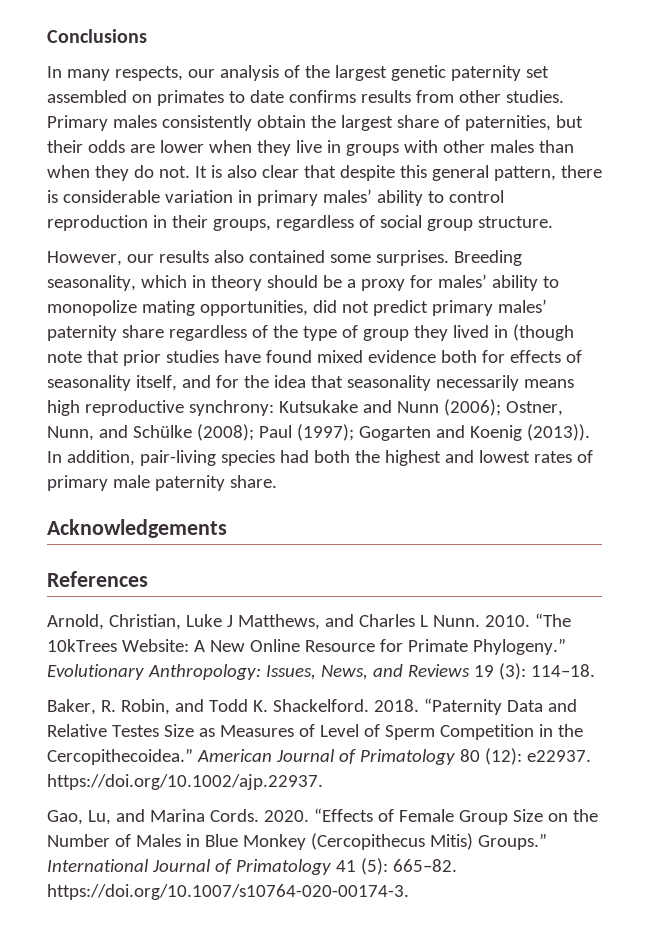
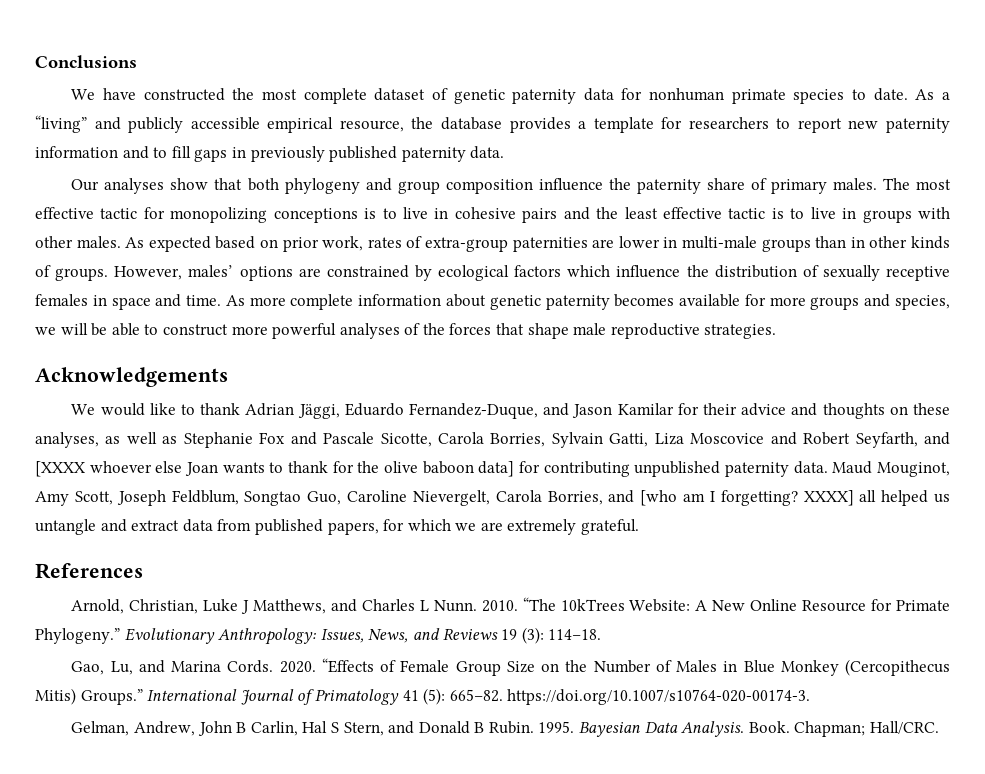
- In many respects, our analysis of the largest genetic paternity set assembled on primates to date confirms results from other studies. Primary males consistently obtain the largest share of paternities, but their odds are lower when they live in groups with other males than when they do not. It is also clear that despite this general pattern, there is considerable variation in primary males’ ability to control reproduction in their groups, regardless of social group structure.
- However, our results also contained some surprises. Breeding seasonality, which in theory should be a proxy for males’ ability to monopolize mating opportunities, did not predict primary males’ paternity share regardless of the type of group they lived in (though note that prior studies have found mixed evidence both for effects of seasonality itself, and for the idea that seasonality necessarily means high reproductive synchrony: Kutsukake and Nunn (2006); Ostner, Nunn, and Schülke (2008); Paul (1997); Gogarten and Koenig (2013)). In addition, pair-living species had both the highest and lowest rates of primary male paternity share.
+ We have constructed the most complete dataset of genetic paternity data for nonhuman primate species to date. As a “living” and publicly accessible empirical resource, the database provides a template for researchers to report new paternity information and to fill gaps in previously published paternity data.
+ Our analyses show that both phylogeny and group composition influence the paternity share of primary males. The most effective tactic for monopolizing conceptions is to live in cohesive pairs and the least effective tactic is to live in groups with other males. As expected based on prior work, rates of extra-group paternities are lower in multi-male groups than in other kinds of groups. However, males’ options are constrained by ecological factors which influence the distribution of sexually receptive females in space and time. As more complete information about genetic paternity becomes available for more groups and species, we will be able to construct more powerful analyses of the forces that shape male reproductive strategies.
  Acknowledgements
+ We would like to thank Adrian Jäggi, Eduardo Fernandez-Duque, and Jason Kamilar for their advice and thoughts on these analyses, as well as Stephanie Fox and Pascale Sicotte, Carola Borries, Sylvain Gatti, Liza Moscovice and Robert Seyfarth, and [XXXX whoever else Joan wants to thank for the olive baboon data] for contributing unpublished paternity data. Maud Mouginot, Amy Scott, Joseph Feldblum, Songtao Guo, Caroline Nievergelt, Carola Borries, and [who am I forgetting? XXXX] all helped us untangle and extract data from published papers, for which we are extremely grateful.
- Baker, R. Robin, and Todd K. Shackelford. 2018. “Paternity Data and Relative Testes Size as Measures of Level of Sperm Competition in the Cercopithecoidea.” American Journal of Primatology 80 (12): e22937. https://doi.org/10.1002/ajp.22937.
+ Gelman, Andrew, John B Carlin, Hal S Stern, and Donald B Rubin. 1995. Bayesian Data Analysis. Book. Chapman; Hall/CRC.

